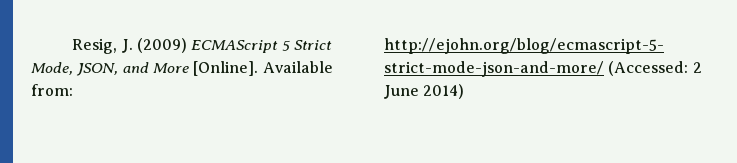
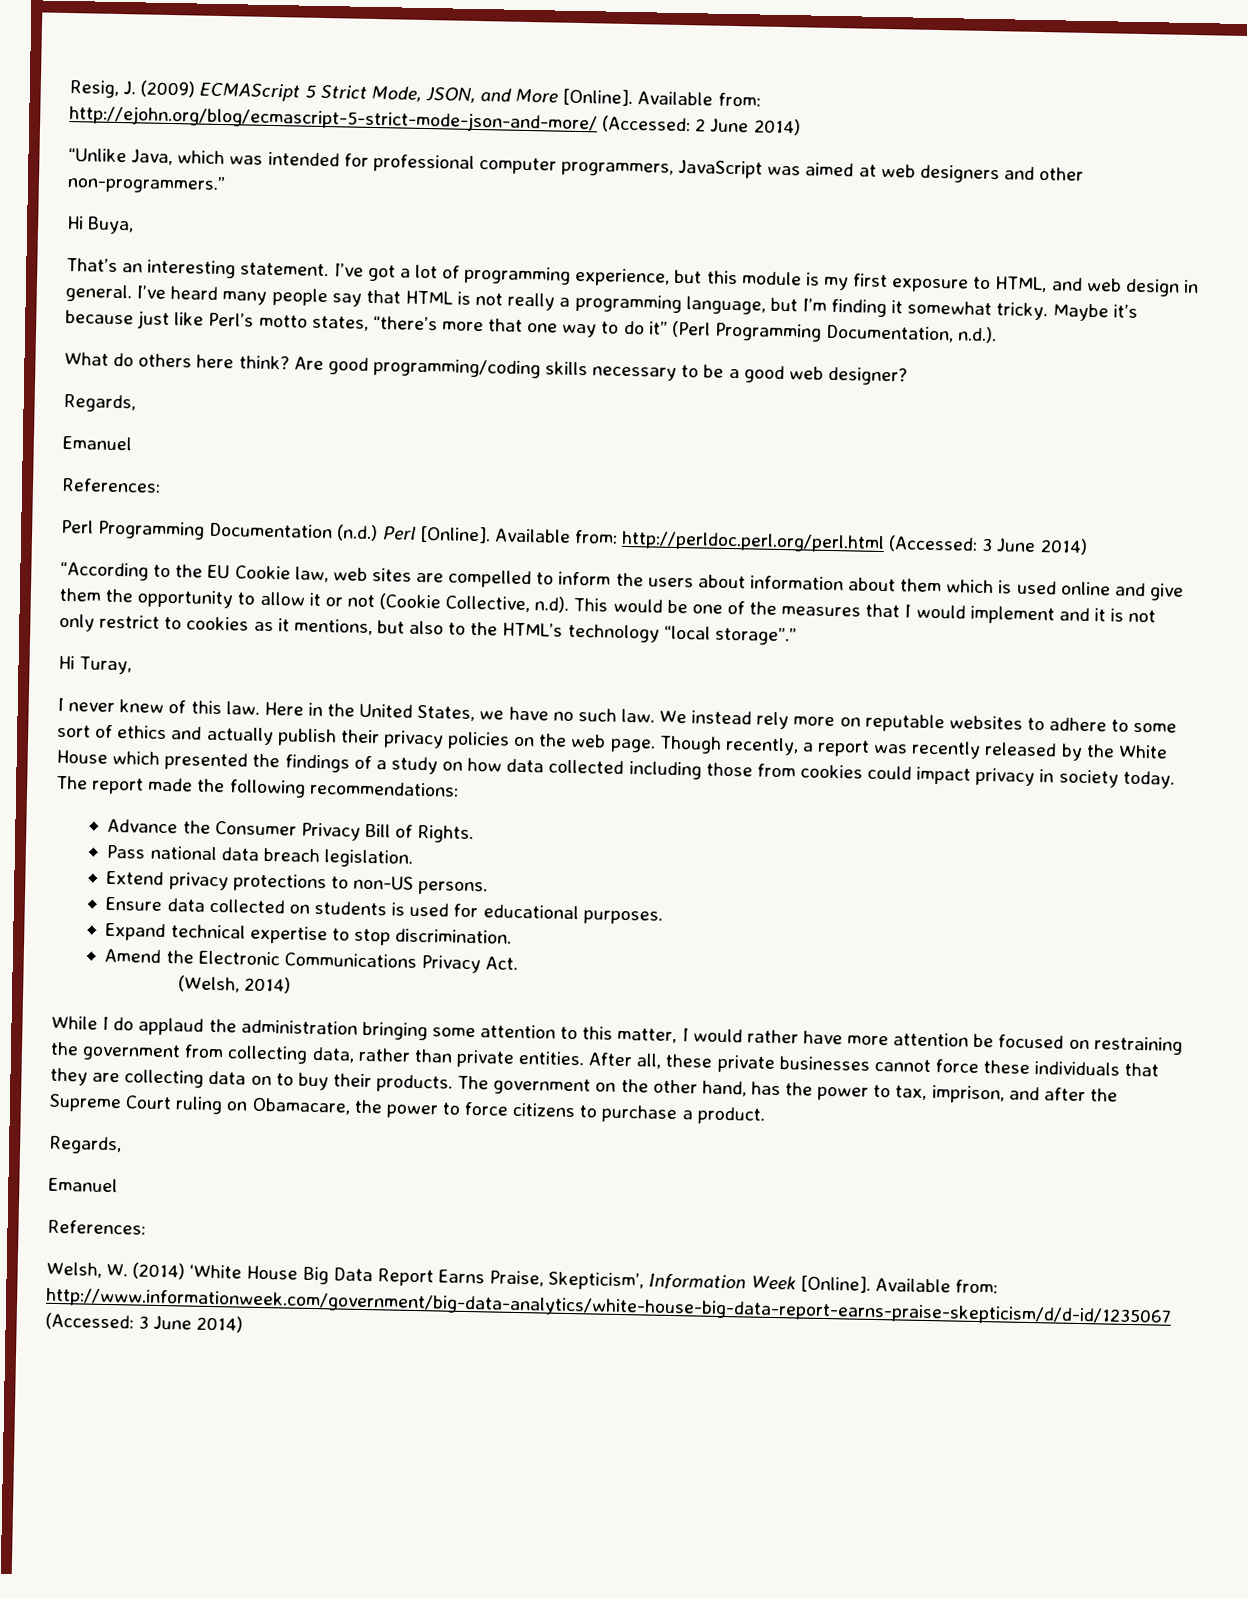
+ “Unlike Java, which was intended for professional computer programmers, JavaScript was aimed at web designers and other non-programmers.”
+ Hi Buya,
+ That’s an interesting statement. I’ve got a lot of programming experience, but this module is my first exposure to HTML, and web design in general. I’ve heard many people say that HTML is not really a programming language, but I’m finding it somewhat tricky. Maybe it’s because just like Perl’s motto states, “there’s more that one way to do it” (Perl Programming Documentation, n.d.).
+ What do others here think? Are good programming/coding skills necessary to be a good web designer?
+ Regards,
+ Emanuel
+ References:
+ Perl Programming Documentation (n.d.) Perl [Online]. Available from: http://perldoc.perl.org/perl.html (Accessed: 3 June 2014)
+ “According to the EU Cookie law, web sites are compelled to inform the users about information about them which is used online and give them the opportunity to allow it or not (Cookie Collective, n.d). This would be one of the measures that I would implement and it is not only restrict to cookies as it mentions, but also to the HTML’s technology “local storage”.”
+ Hi Turay,
+ I never knew of this law. Here in the United States, we have no such law. We instead rely more on reputable websites to adhere to some sort of ethics and actually publish their privacy policies on the web page. Though recently, a report was recently released by the White House which presented the findings of a study on how data collected including those from cookies could impact privacy in society today. The report made the following recommendations:
+ Advance the Consumer Privacy Bill of Rights.
+ Pass national data breach legislation.
+ Extend privacy protections to non-US persons.
+ Ensure data collected on students is used for educational purposes.
+ Expand technical expertise to stop discrimination.
+ Amend the Electronic Communications Privacy Act.
+ (Welsh, 2014)
+ While I do applaud the administration bringing some attention to this matter, I would rather have more attention be focused on restraining the government from collecting data, rather than private entities. After all, these private businesses cannot force these individuals that they are collecting data on to buy their products. The government on the other hand, has the power to tax, imprison, and after the Supreme Court ruling on Obamacare, the power to force citizens to purchase a product.
+ Regards,
+ Emanuel
+ References:
+ Welsh, W. (2014) ‘White House Big Data Report Earns Praise, Skepticism’, Information Week [Online]. Available from: http://www.informationweek.com/government/big-data-analytics/white-house-big-data-report-earns-praise-skepticism/d/d-id/1235067 (Accessed: 3 June 2014)

